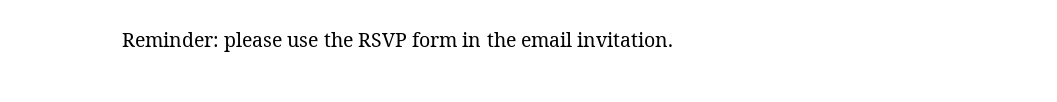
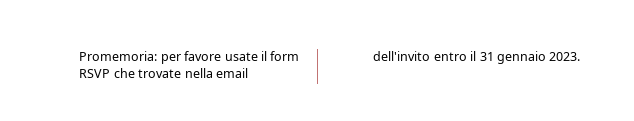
- Reminder: please use the RSVP form in the email invitation.
+ Promemoria: per favore usate il form RSVP che trovate nella email dell'invito entro il 31 gennaio 2023.

